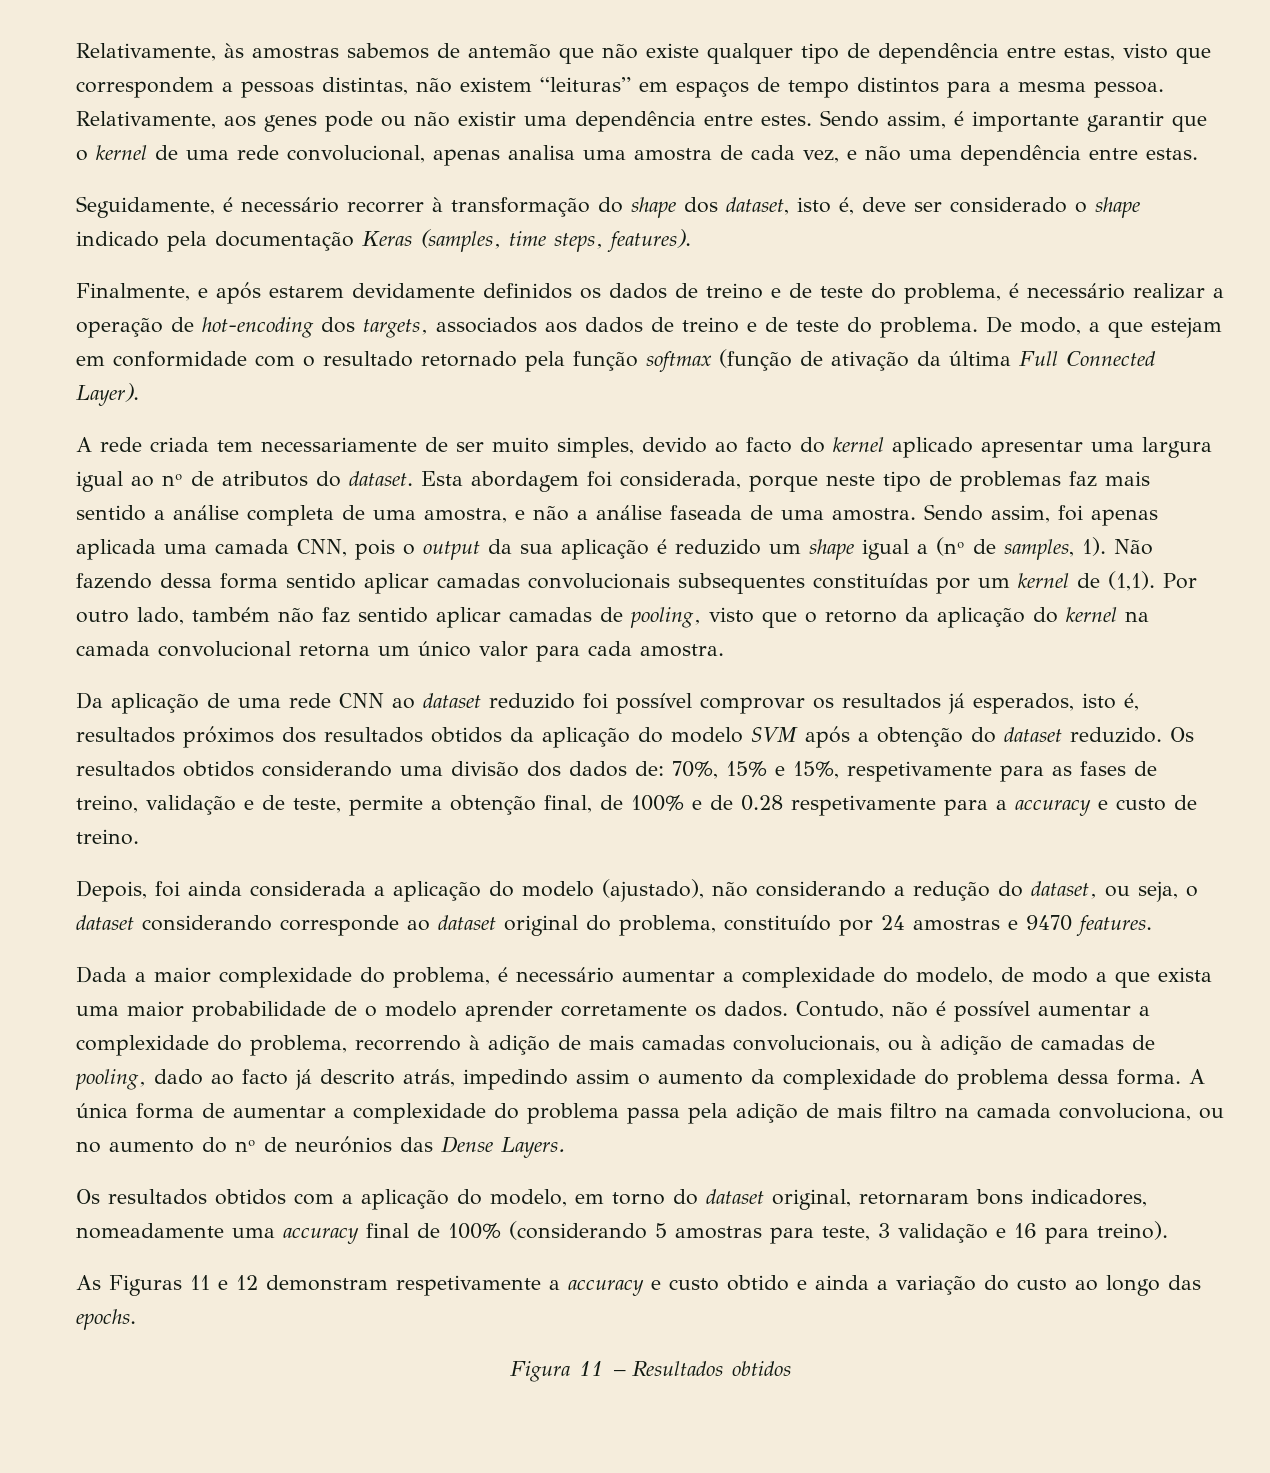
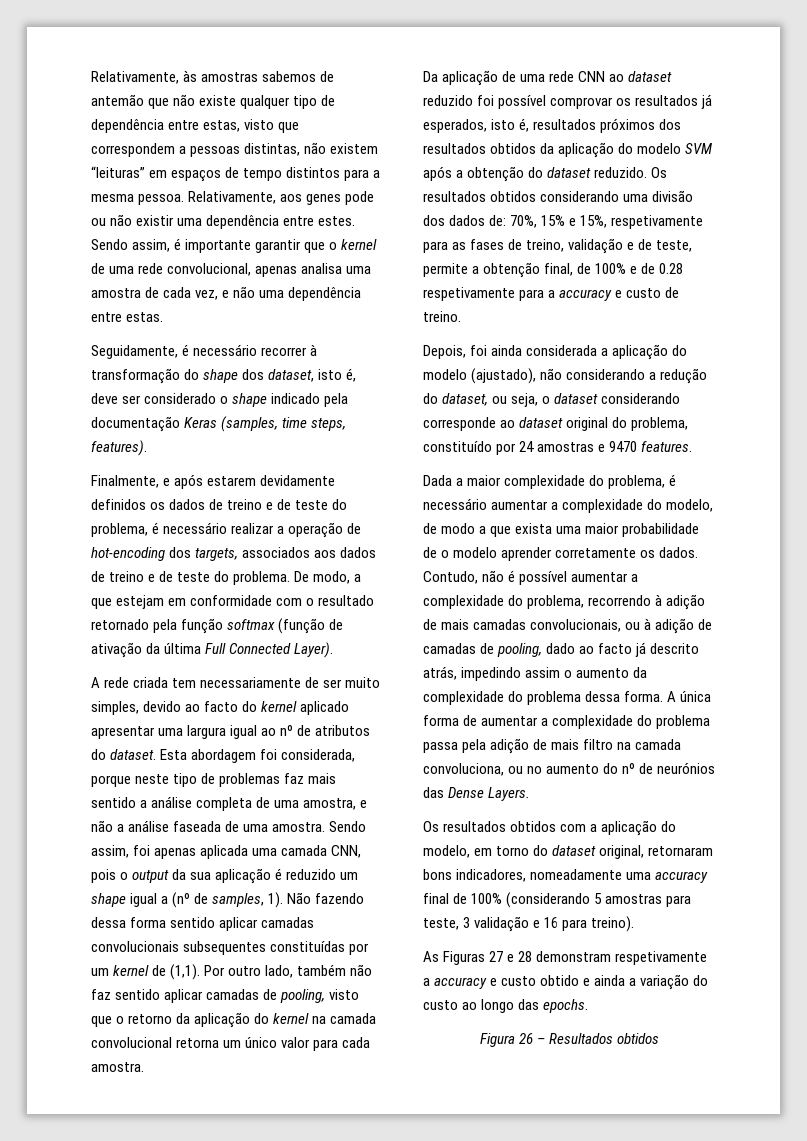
- As Figuras 11 e 12 demonstram respetivamente a accuracy e custo obtido e ainda a variação do custo ao longo das epochs.
+ As Figuras 27 e 28 demonstram respetivamente a accuracy e custo obtido e ainda a variação do custo ao longo das epochs.
- Figura 11 – Resultados obtidos
+ Figura 26 – Resultados obtidos

